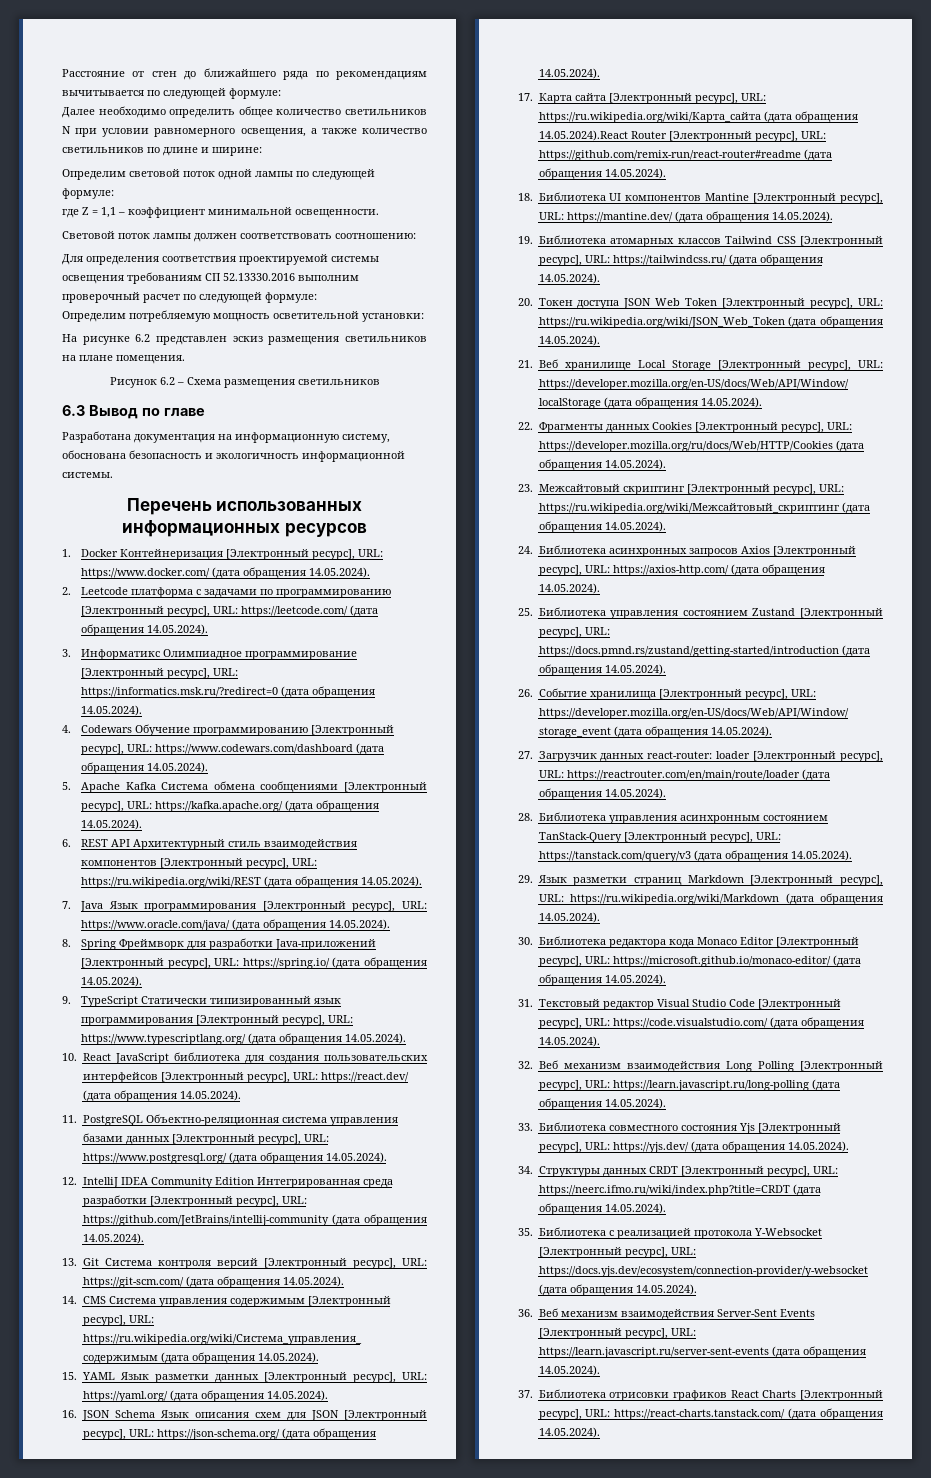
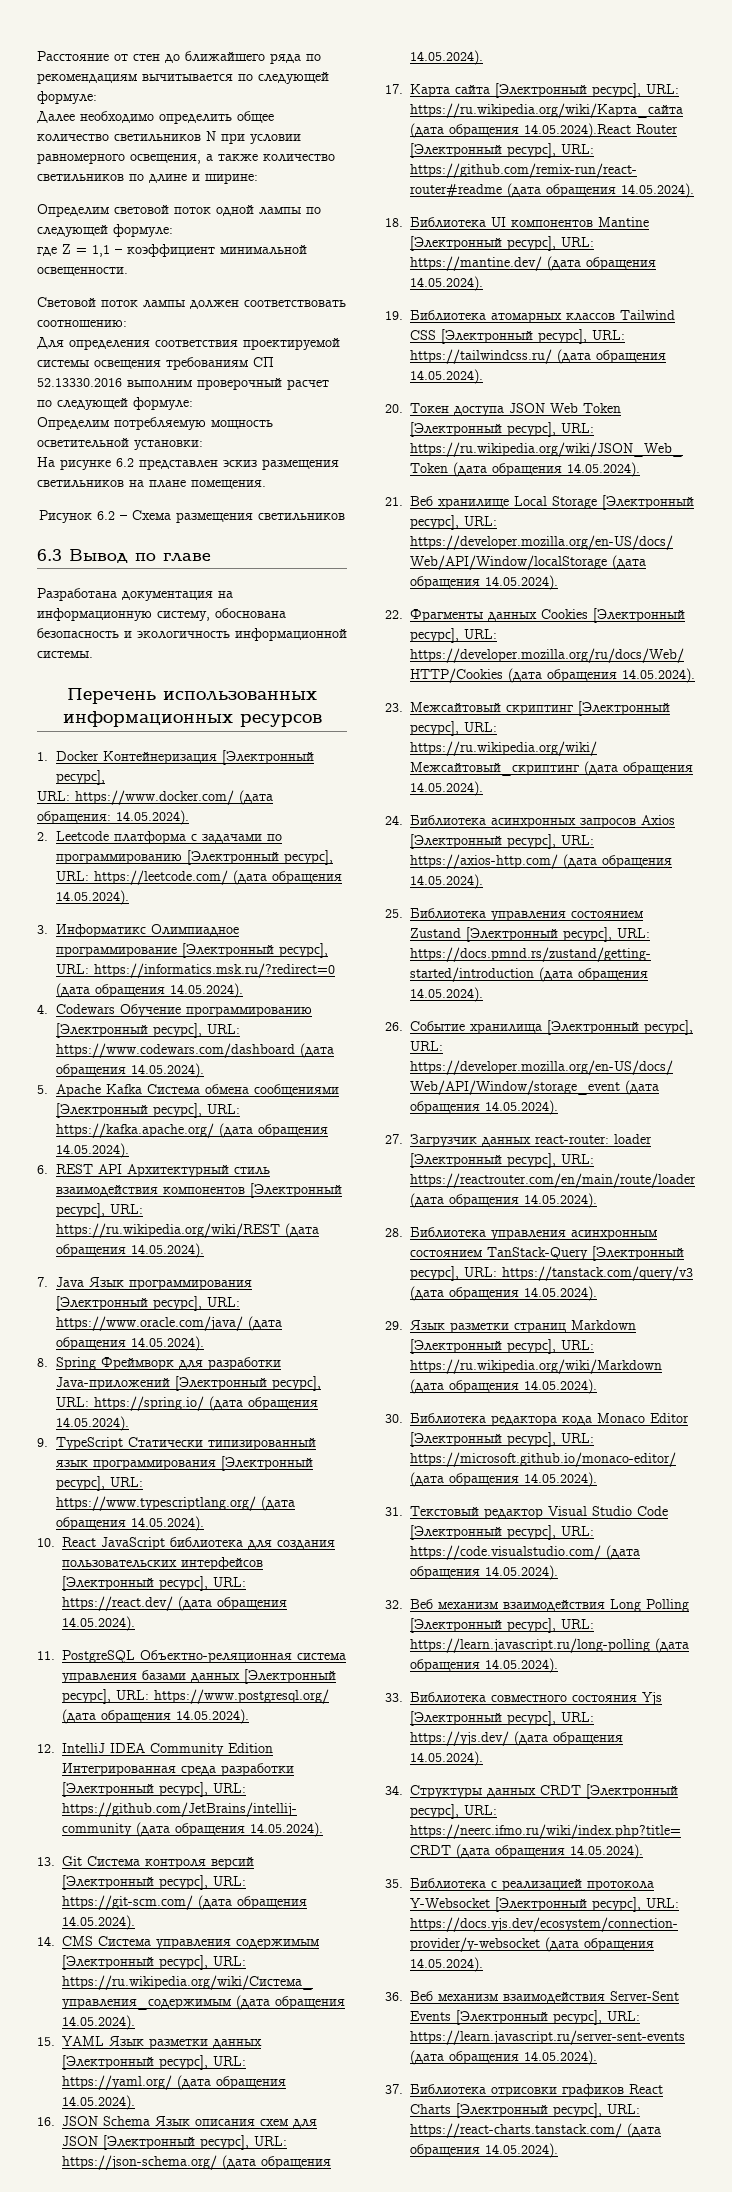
- 1. Docker Контейнеризация [Электронный ресурс], URL: https://www.docker.com/ (дата обращения 14.05.2024).
+ 1. Docker Контейнеризация [Электронный ресурс],
+ URL: https://www.docker.com/ (дата обращения: 14.05.2024).

